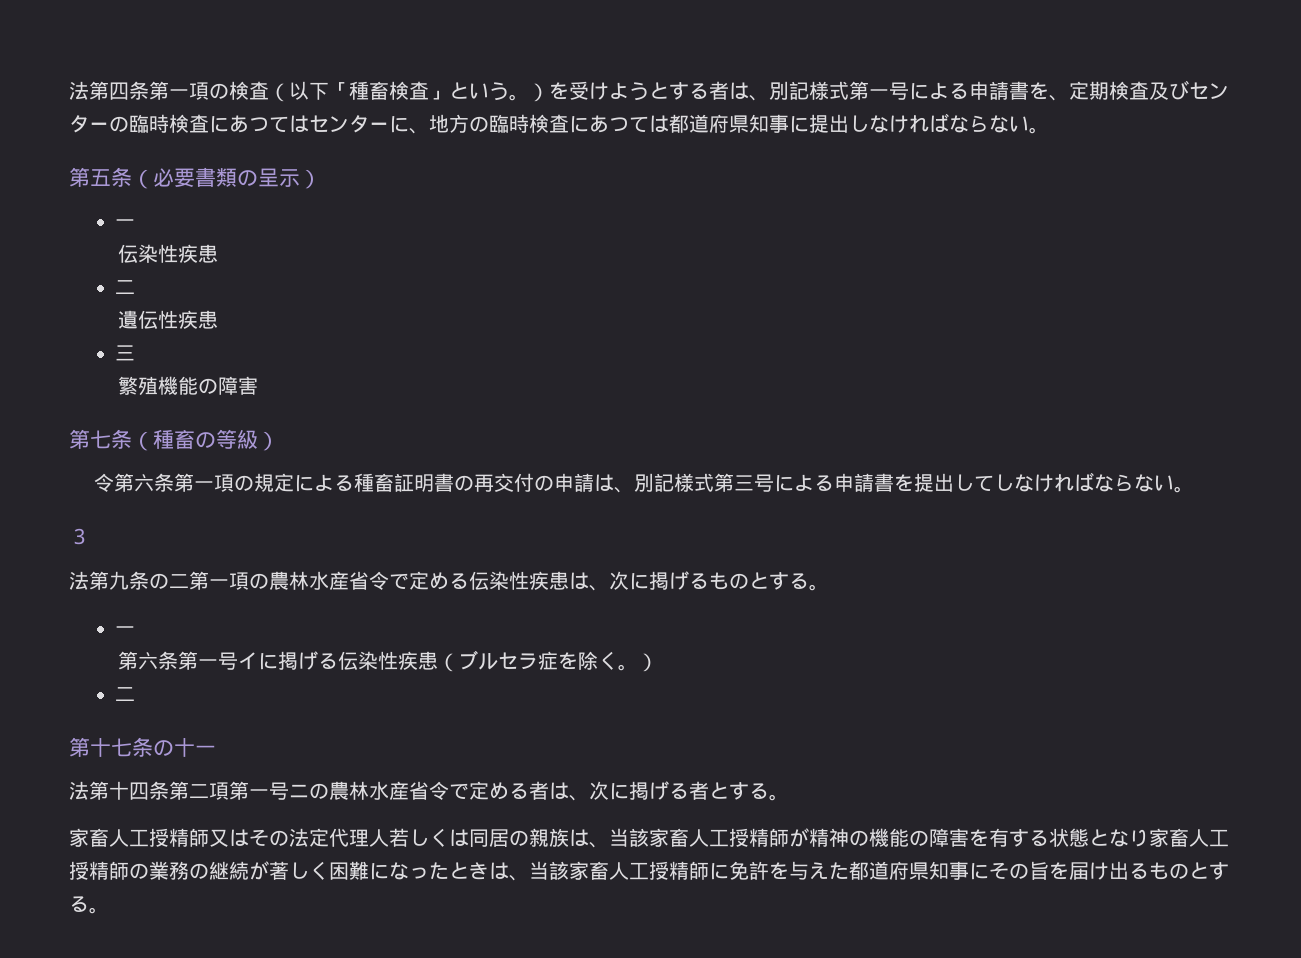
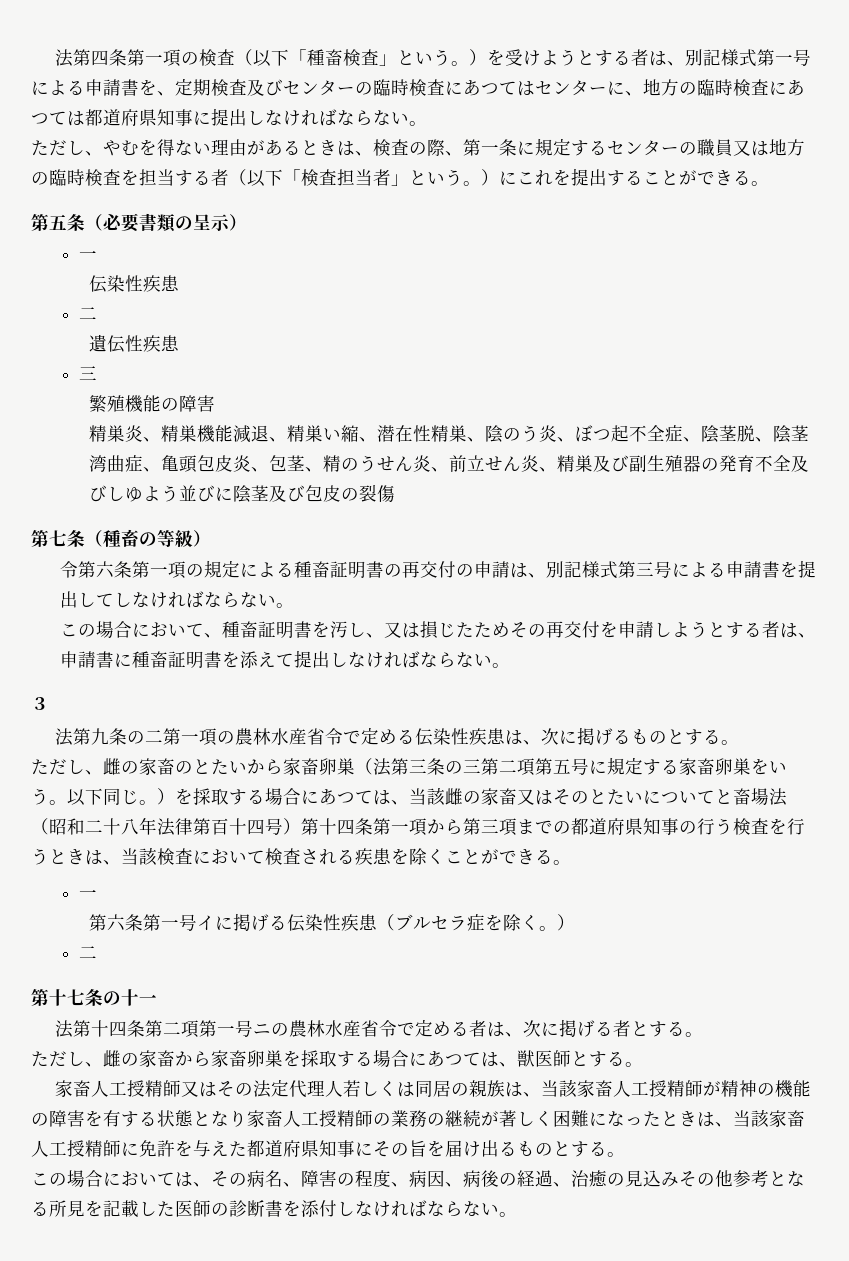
+ ただし、やむを得ない理由があるときは、検査の際、第一条に規定するセンターの職員又は地方の臨時検査を担当する者（以下「検査担当者」という。）にこれを提出することができる。
+ 精巣炎、精巣機能減退、精巣い縮、潜在性精巣、陰のう炎、ぼつ起不全症、陰茎脱、陰茎湾曲症、亀頭包皮炎、包茎、精のうせん炎、前立せん炎、精巣及び副生殖器の発育不全及びしゆよう並びに陰茎及び包皮の裂傷
+ この場合において、種畜証明書を汚し、又は損じたためその再交付を申請しようとする者は、申請書に種畜証明書を添えて提出しなければならない。
+ ただし、雌の家畜のとたいから家畜卵巣（法第三条の三第二項第五号に規定する家畜卵巣をいう。以下同じ。）を採取する場合にあつては、当該雌の家畜又はそのとたいについてと畜場法（昭和二十八年法律第百十四号）第十四条第一項から第三項までの都道府県知事の行う検査を行うときは、当該検査において検査される疾患を除くことができる。
+ ただし、雌の家畜から家畜卵巣を採取する場合にあつては、獣医師とする。
+ この場合においては、その病名、障害の程度、病因、病後の経過、治癒の見込みその他参考となる所見を記載した医師の診断書を添付しなければならない。

